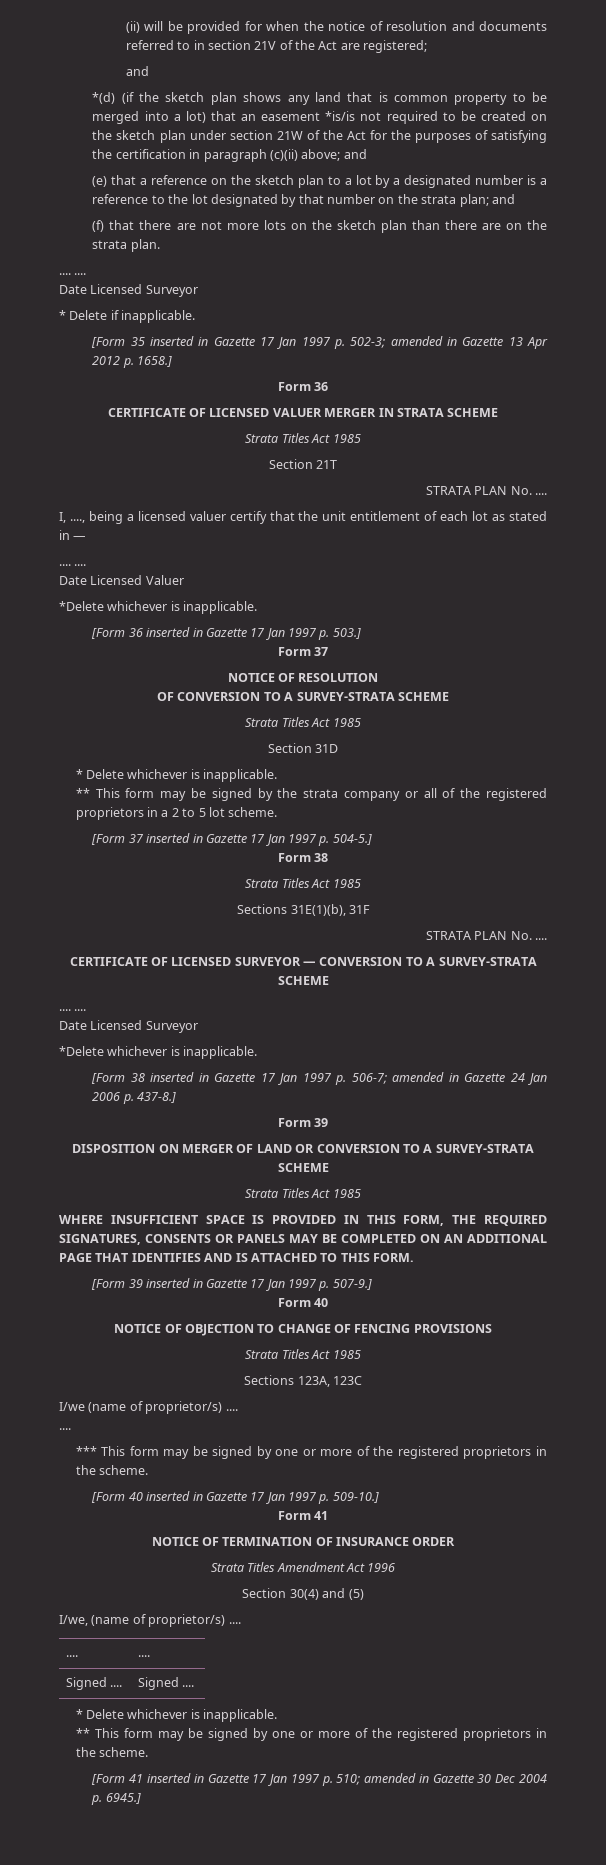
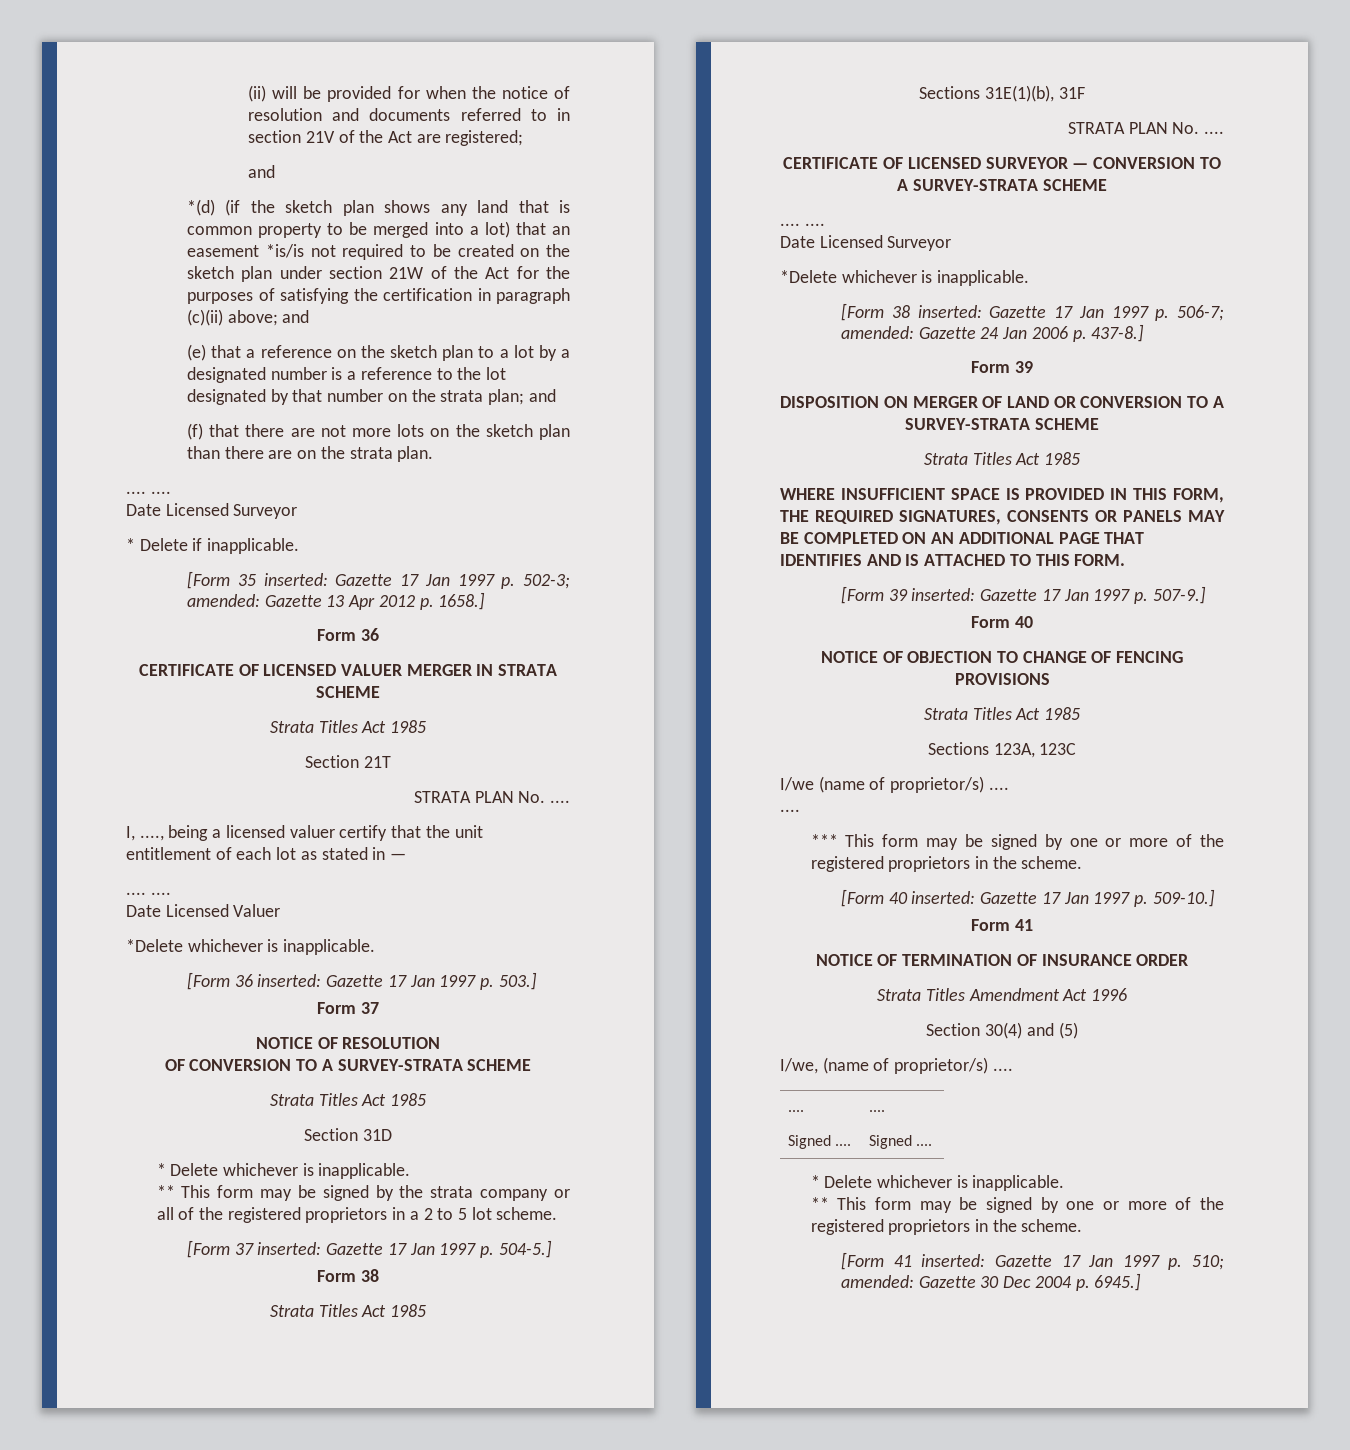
- [Form 35 inserted in Gazette 17 Jan 1997 p. 502-3; amended in Gazette 13 Apr 2012 p. 1658.]
+ [Form 35 inserted: Gazette 17 Jan 1997 p. 502-3; amended: Gazette 13 Apr 2012 p. 1658.]
- [Form 36 inserted in Gazette 17 Jan 1997 p. 503.]
+ [Form 36 inserted: Gazette 17 Jan 1997 p. 503.]
- [Form 37 inserted in Gazette 17 Jan 1997 p. 504-5.]
+ [Form 37 inserted: Gazette 17 Jan 1997 p. 504-5.]
- [Form 38 inserted in Gazette 17 Jan 1997 p. 506-7; amended in Gazette 24 Jan 2006 p. 437-8.]
+ [Form 38 inserted: Gazette 17 Jan 1997 p. 506-7; amended: Gazette 24 Jan 2006 p. 437-8.]
- [Form 39 inserted in Gazette 17 Jan 1997 p. 507-9.]
+ [Form 39 inserted: Gazette 17 Jan 1997 p. 507-9.]
- [Form 40 inserted in Gazette 17 Jan 1997 p. 509-10.]
+ [Form 40 inserted: Gazette 17 Jan 1997 p. 509-10.]
- [Form 41 inserted in Gazette 17 Jan 1997 p. 510; amended in Gazette 30 Dec 2004 p. 6945.]
+ [Form 41 inserted: Gazette 17 Jan 1997 p. 510; amended: Gazette 30 Dec 2004 p. 6945.]

